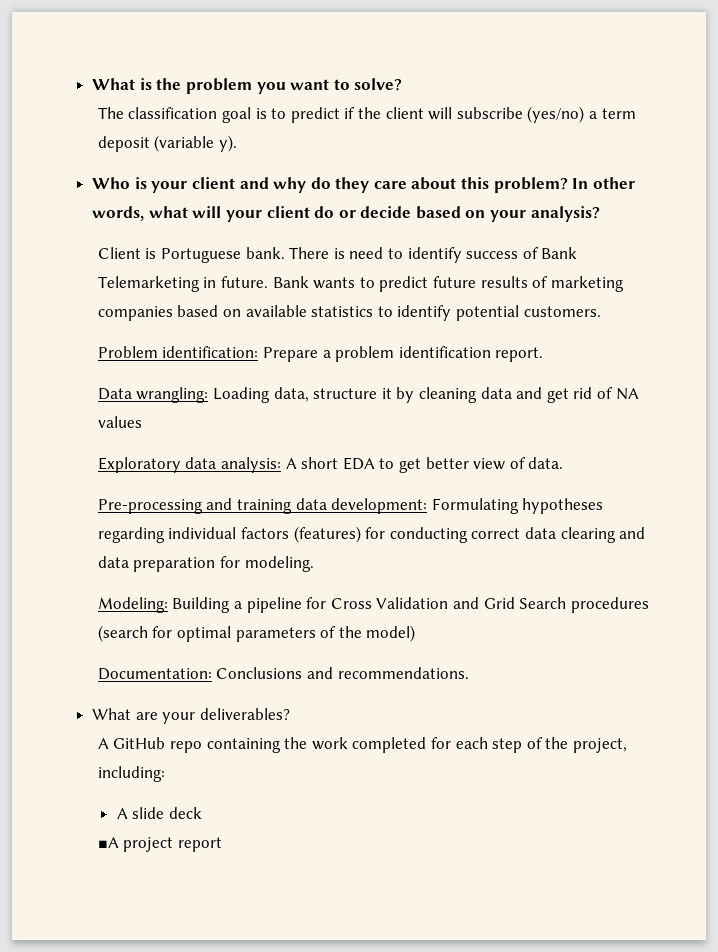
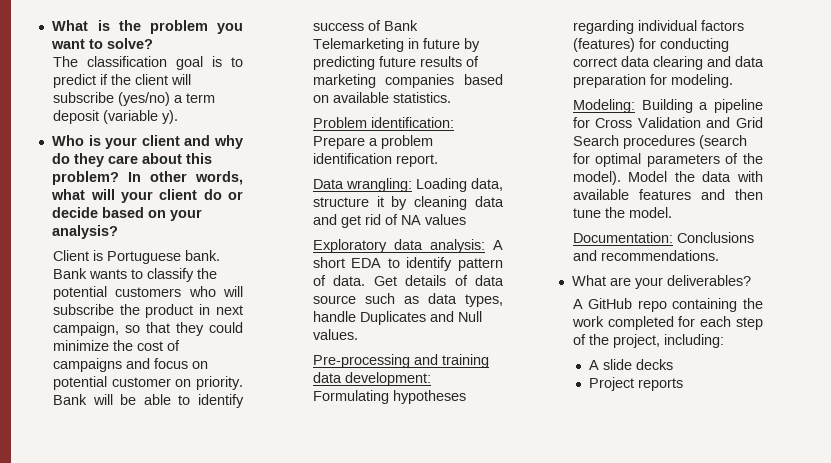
- There is need to identify success of Bank Telemarketing in future. Bank wants to predict future results of marketing companies based on available statistics to identify potential customers.
+ Bank wants to classify the potential customers who will subscribe the product in next campaign, so that they could minimize the cost of campaigns and focus on potential customer on priority. Bank will be able to identify success of Bank Telemarketing in future by predicting future results of marketing companies based on available statistics.
- Exploratory data analysis: A short EDA to get better view of data.
+ Exploratory data analysis: A short EDA to identify pattern of data. Get details of data source such as data types, handle Duplicates and Null values.
- Modeling: Building a pipeline for Cross Validation and Grid Search procedures (search for optimal parameters of the model)
+ Modeling: Building a pipeline for Cross Validation and Grid Search procedures (search for optimal parameters of the model). Model the data with available features and then tune the model.
- A slide deck
- ■A project report
+ A slide decks
+ Project reports

